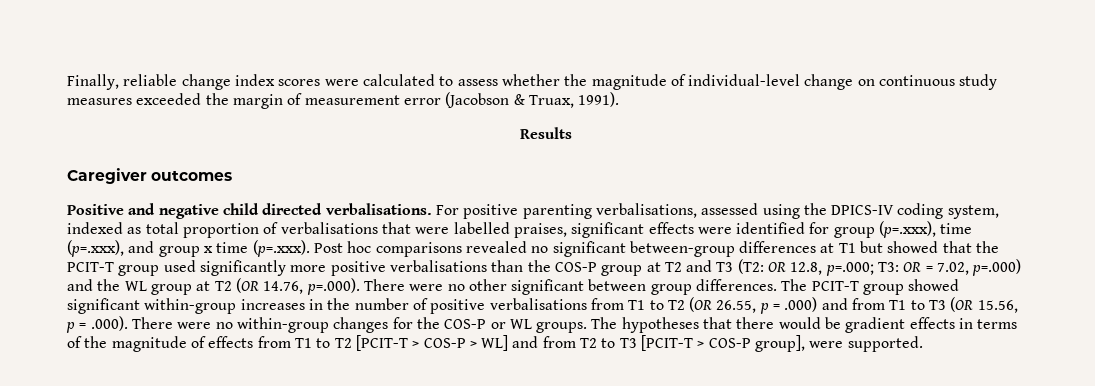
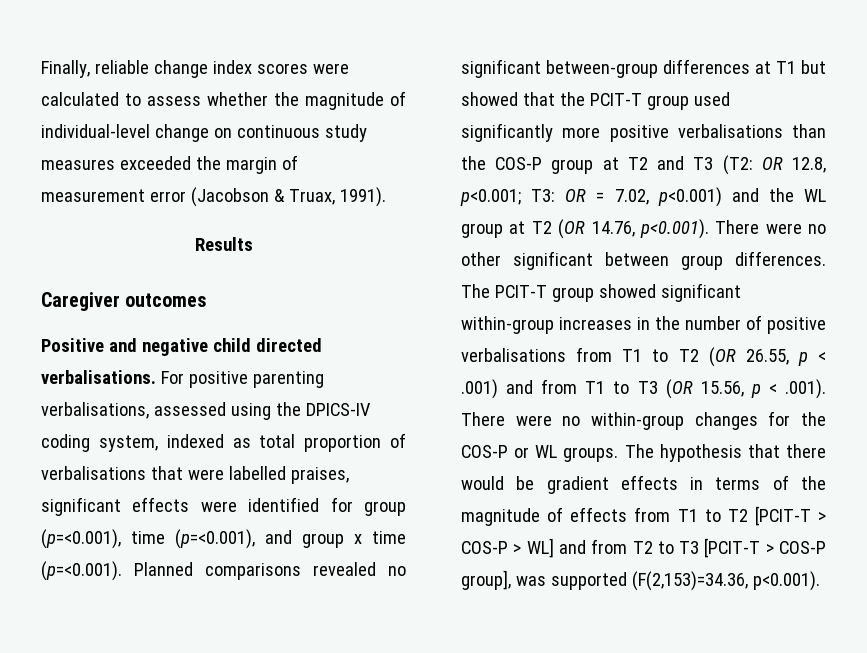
- For positive parenting verbalisations, assessed using the DPICS-IV coding system, indexed as total proportion of verbalisations that were labelled praises, significant effects were identified for group (p=.xxx), time (p=.xxx), and group x time (p=.xxx). Post hoc comparisons revealed no significant between-group differences at T1 but showed that the PCIT-T group used significantly more positive verbalisations than the COS-P group at T2 and T3 (T2:
+ For positive parenting verbalisations, assessed using the DPICS-IV coding system, indexed as total proportion of verbalisations that were labelled praises, significant effects were identified for group (p=<0.001), time (p=<0.001), and group x time (p=<0.001). Planned comparisons revealed no significant between-group differences at T1 but showed that the PCIT-T group used significantly more positive verbalisations than the COS-P group at T2 and T3 (T2:
- OR 12.8, p=.000;
+ OR 12.8, p<0.001;
- OR = 7.02, p=.000) and the WL group at T2 (OR 14.76, p=.000). There were no other significant between group differences.
+ OR = 7.02, p<0.001) and the WL group at T2 (OR 14.76, p<0.001). There were no other significant between group differences.
- The PCIT-T group showed significant within-group increases in the number of positive verbalisations from T1 to T2 (OR 26.55, p = .000) and from T1 to T3 (OR 15.56, p = .000). There were no within-group changes for the COS-P or WL groups.
+ The PCIT-T group showed significant within-group increases in the number of positive verbalisations from T1 to T2 (OR 26.55, p < .001) and from T1 to T3 (OR 15.56, p < .001). There were no within-group changes for the COS-P or WL groups.
- The hypotheses that there would be gradient effects in terms of the magnitude of effects from T1 to T2 [PCIT-T > COS-P > WL] and from T2 to T3 [PCIT-T > COS-P group], were supported.
+ The hypothesis that there would be gradient effects in terms of the magnitude of effects from T1 to T2 [PCIT-T > COS-P > WL] and from T2 to T3 [PCIT-T > COS-P group], was supported (F(2,153)=34.36, p<0.001).

